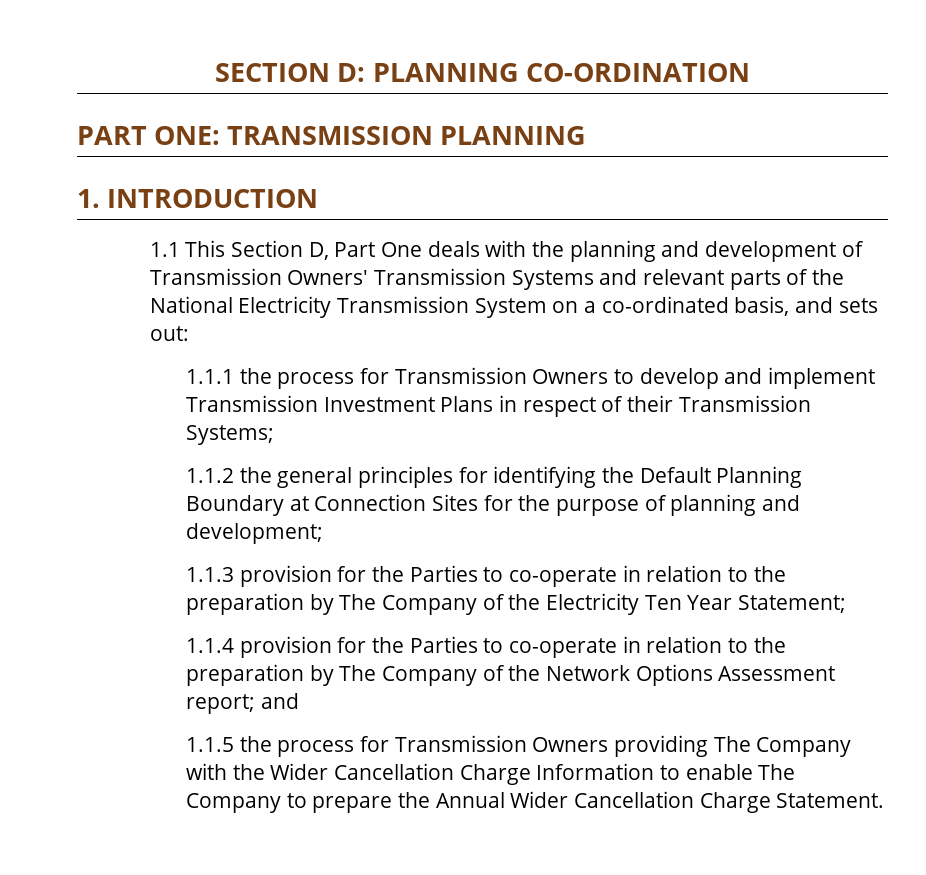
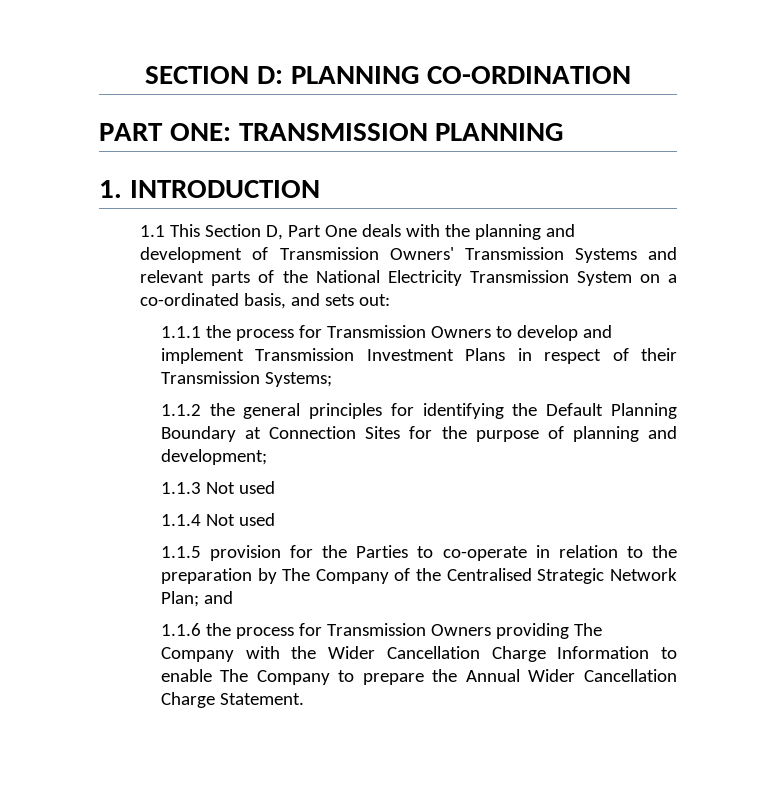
- 1.1.3 provision for the Parties to co-operate in relation to the preparation by The Company of the Electricity Ten Year Statement;
- 1.1.4 provision for the Parties to co-operate in relation to the preparation by The Company of the Network Options Assessment report; and
+ 1.1.3 Not used
+ 1.1.4 Not used
+ 1.1.5 provision for the Parties to co-operate in relation to the preparation by The Company of the Centralised Strategic Network Plan; and
- 1.1.5 the process for Transmission Owners providing The Company with the Wider Cancellation Charge Information to enable The Company to prepare the Annual Wider Cancellation Charge Statement.
+ 1.1.6 the process for Transmission Owners providing The Company with the Wider Cancellation Charge Information to enable The Company to prepare the Annual Wider Cancellation Charge Statement.

